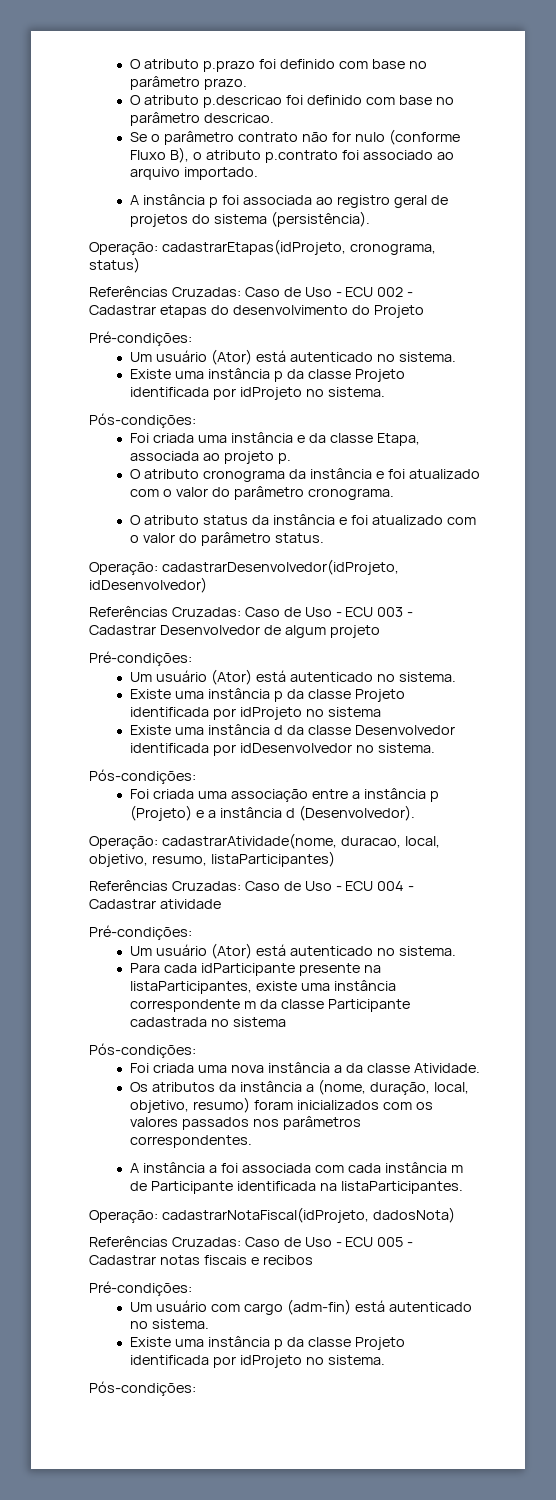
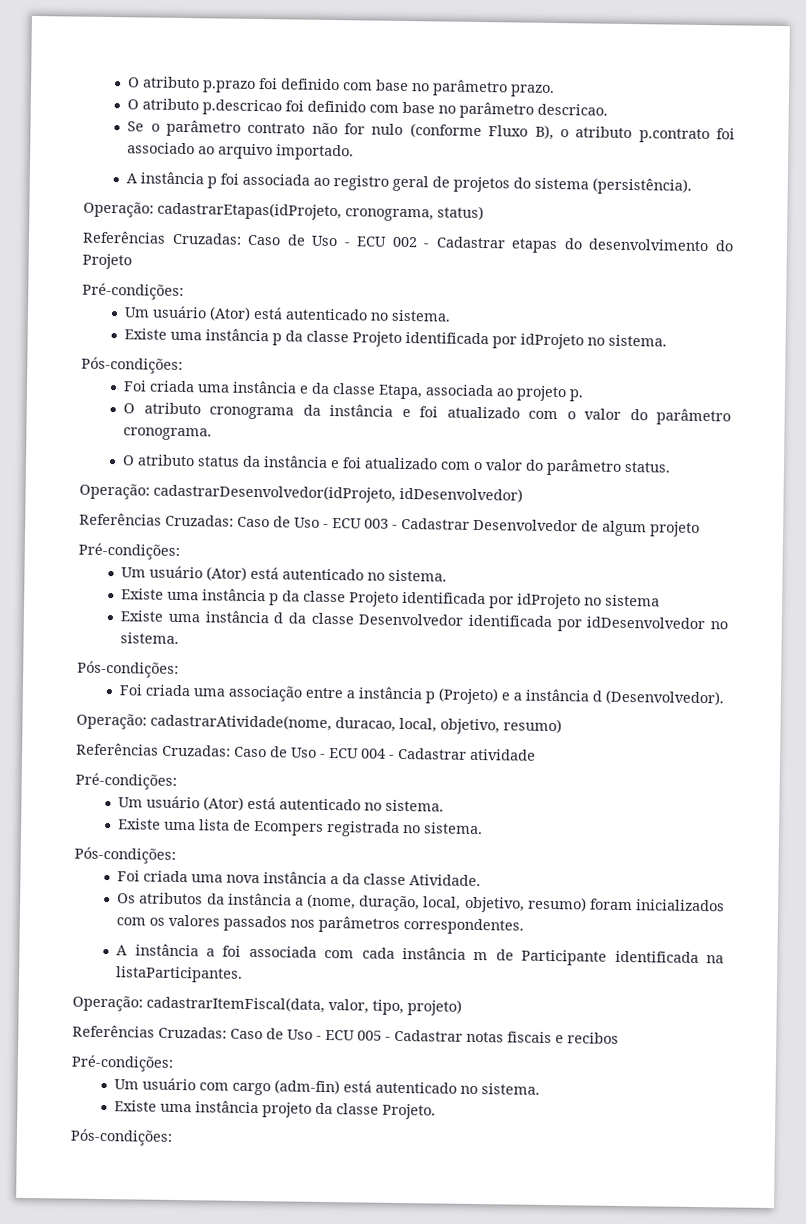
- Operação: cadastrarAtividade(nome, duracao, local, objetivo, resumo, listaParticipantes)
+ Operação: cadastrarAtividade(nome, duracao, local, objetivo, resumo)
- Para cada idParticipante presente na listaParticipantes, existe uma instância correspondente m da classe Participante cadastrada no sistema
+ Existe uma lista de Ecompers registrada no sistema.
- Operação: cadastrarNotaFiscal(idProjeto, dadosNota)
+ Operação: cadastrarItemFiscal(data, valor, tipo, projeto)
  Um usuário com cargo (adm-fin) está autenticado no sistema.
- Existe uma instância p da classe Projeto identificada por idProjeto no sistema.
+ Existe uma instância projeto da classe Projeto.

